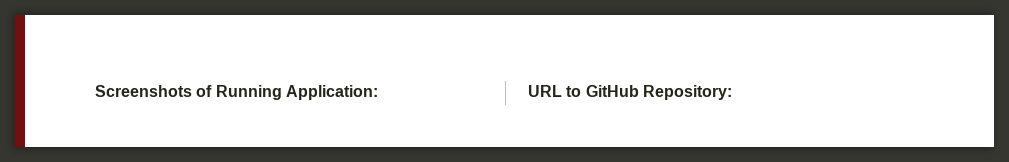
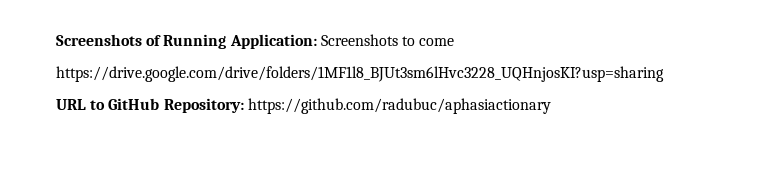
- Screenshots of Running Application:
+ Screenshots of Running Application: Screenshots to come
+ https://drive.google.com/drive/folders/1MF1l8_BJUt3sm6lHvc3228_UQHnjosKI?usp=sharing
- URL to GitHub Repository:
+ URL to GitHub Repository: https://github.com/radubuc/aphasiactionary

